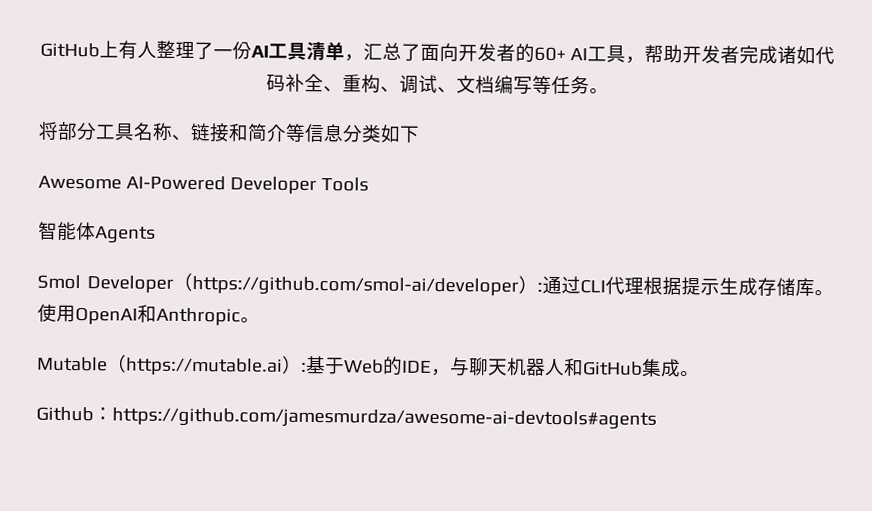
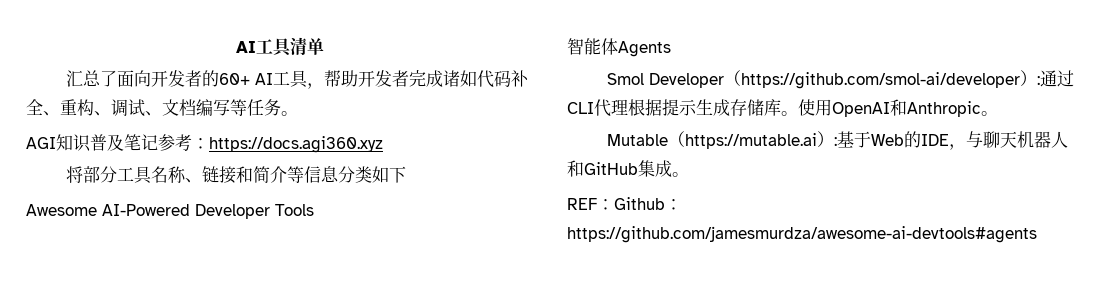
- GitHub上有人整理了一份AI工具清单，汇总了面向开发者的60+ AI工具，帮助开发者完成诸如代码补全、重构、调试、文档编写等任务。
+ AI工具清单
+ 汇总了面向开发者的60+ AI工具，帮助开发者完成诸如代码补全、重构、调试、文档编写等任务。
+ AGI知识普及笔记参考：https://docs.agi360.xyz
- Github：https://github.com/jamesmurdza/awesome-ai-devtools#agents
+ REF：Github：https://github.com/jamesmurdza/awesome-ai-devtools#agents

